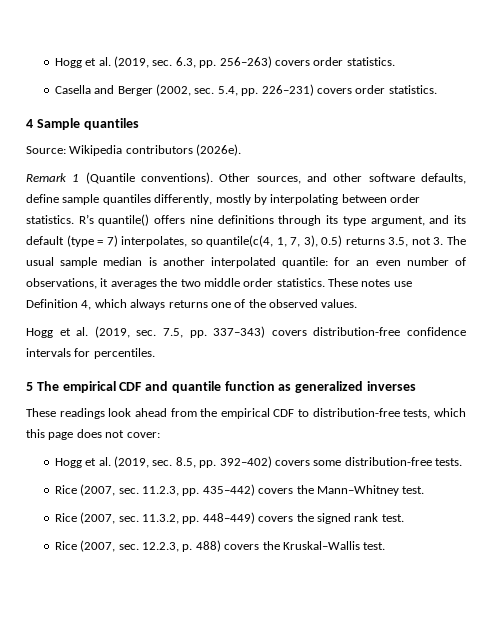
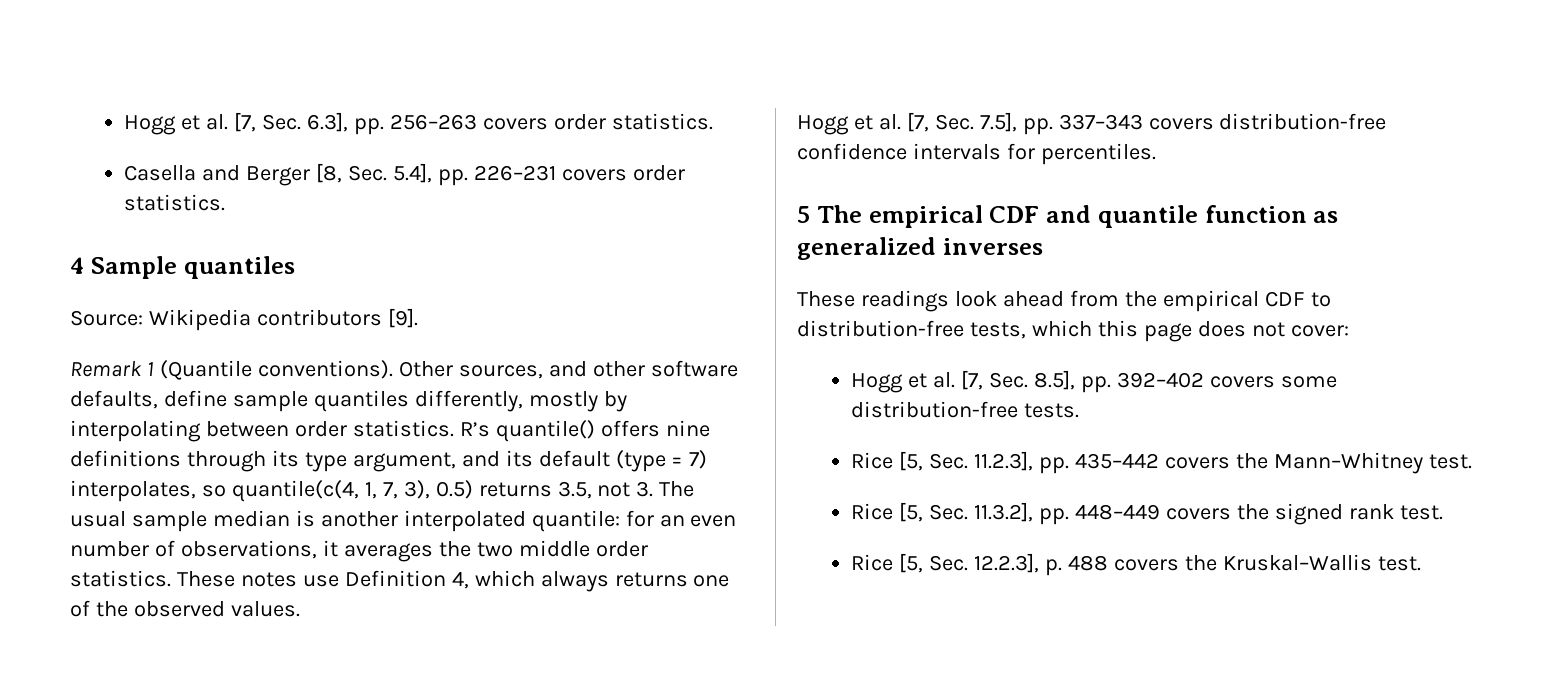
- Hogg et al. (2019, sec. 6.3, pp. 256–263) covers order statistics.
+ Hogg et al. [7, Sec. 6.3], pp. 256–263 covers order statistics.
- Casella and Berger (2002, sec. 5.4, pp. 226–231) covers order statistics.
+ Casella and Berger [8, Sec. 5.4], pp. 226–231 covers order statistics.
- Source: Wikipedia contributors (2026e).
+ Source: Wikipedia contributors [9].
- Hogg et al. (2019, sec. 7.5, pp. 337–343) covers distribution-free confidence intervals for percentiles.
+ Hogg et al. [7, Sec. 7.5], pp. 337–343 covers distribution-free confidence intervals for percentiles.
- Hogg et al. (2019, sec. 8.5, pp. 392–402) covers some distribution-free tests.
+ Hogg et al. [7, Sec. 8.5], pp. 392–402 covers some distribution-free tests.
- Rice (2007, sec. 11.2.3, pp. 435–442) covers the Mann–Whitney test.
+ Rice [5, Sec. 11.2.3], pp. 435–442 covers the Mann–Whitney test.
- Rice (2007, sec. 11.3.2, pp. 448–449) covers the signed rank test.
+ Rice [5, Sec. 11.3.2], pp. 448–449 covers the signed rank test.
- Rice (2007, sec. 12.2.3, p. 488) covers the Kruskal–Wallis test.
+ Rice [5, Sec. 12.2.3], p. 488 covers the Kruskal–Wallis test.

